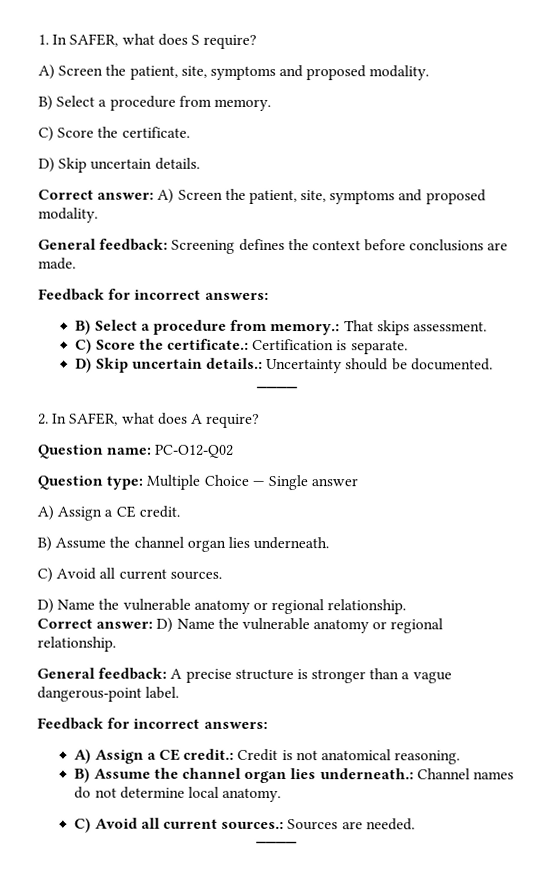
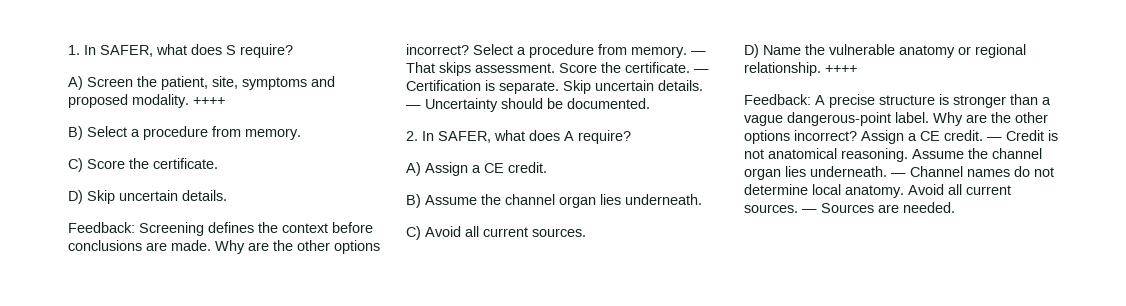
  1. In SAFER, what does S require?
- A) Screen the patient, site, symptoms and proposed modality.
+ A) Screen the patient, site, symptoms and proposed modality. ++++
- Correct answer: A) Screen the patient, site, symptoms and proposed modality.
- General feedback: Screening defines the context before conclusions are made.
- Feedback for incorrect answers:
- B) Select a procedure from memory.: That skips assessment.
- C) Score the certificate.: Certification is separate.
- D) Skip uncertain details.: Uncertainty should be documented.
- ────
+ Feedback: Screening defines the context before conclusions are made. Why are the other options incorrect? Select a procedure from memory. — That skips assessment. Score the certificate. — Certification is separate. Skip uncertain details. — Uncertainty should be documented.
- Question name: PC-O12-Q02
- Question type: Multiple Choice — Single answer
  C) Avoid all current sources.
- D) Name the vulnerable anatomy or regional relationship.
- Correct answer: D) Name the vulnerable anatomy or regional relationship.
- General feedback: A precise structure is stronger than a vague dangerous-point label.
- Feedback for incorrect answers:
- A) Assign a CE credit.: Credit is not anatomical reasoning.
- B) Assume the channel organ lies underneath.: Channel names do not determine local anatomy.
- C) Avoid all current sources.: Sources are needed.
- ────
+ D) Name the vulnerable anatomy or regional relationship. ++++
+ Feedback: A precise structure is stronger than a vague dangerous-point label. Why are the other options incorrect? Assign a CE credit. — Credit is not anatomical reasoning. Assume the channel organ lies underneath. — Channel names do not determine local anatomy. Avoid all current sources. — Sources are needed.

